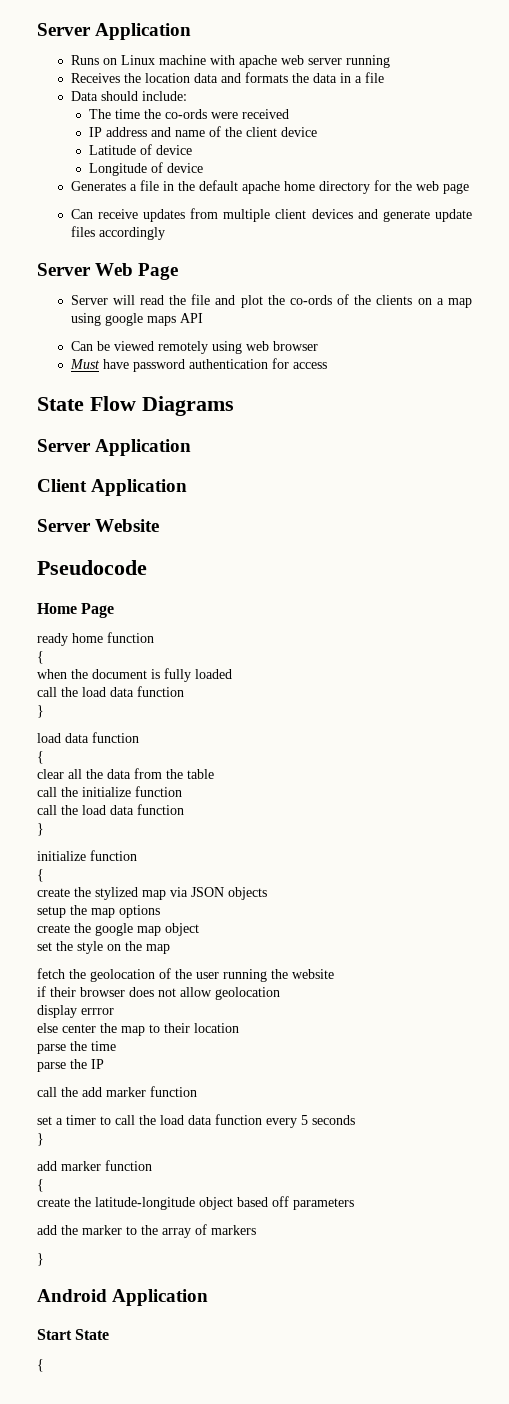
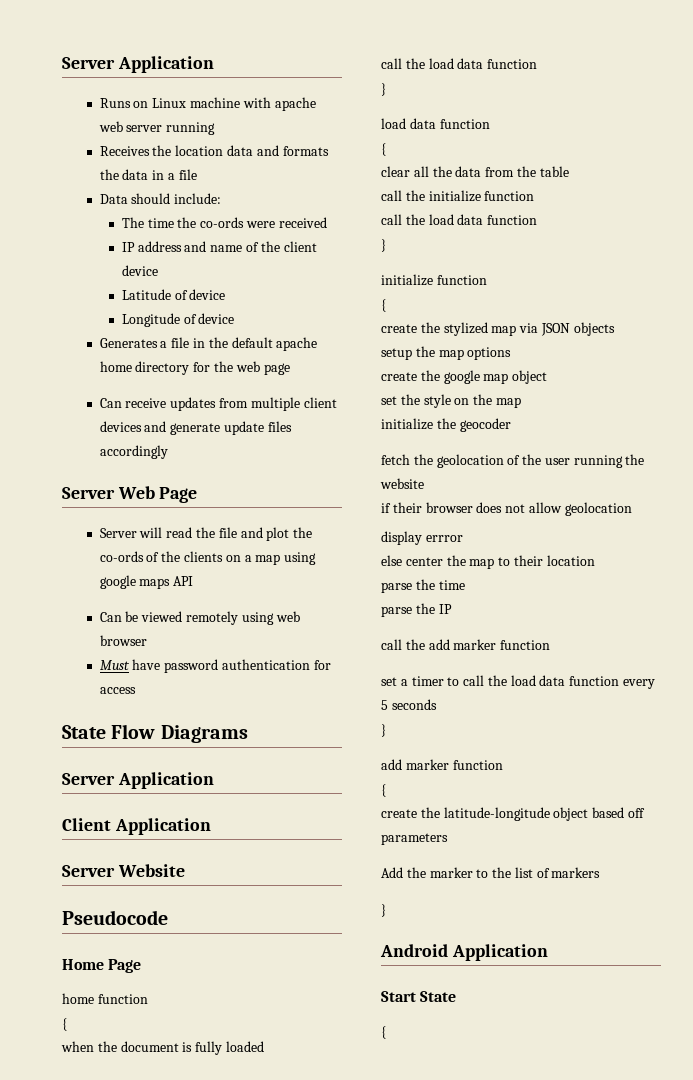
- ready home function
+ home function
+ initialize the geocoder
- add the marker to the array of markers
+ Add the marker to the list of markers

